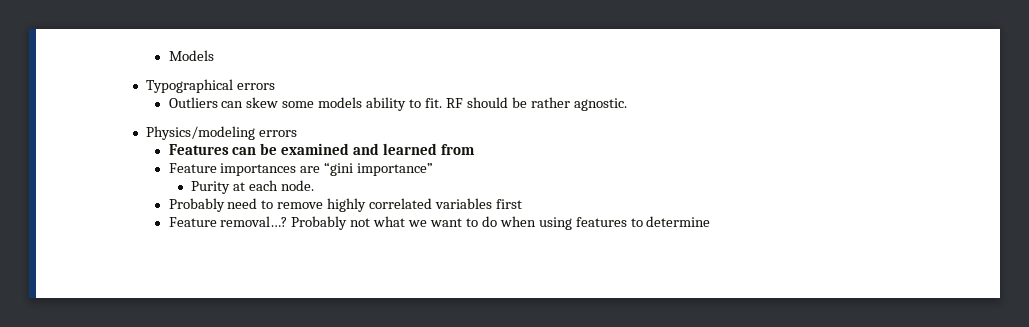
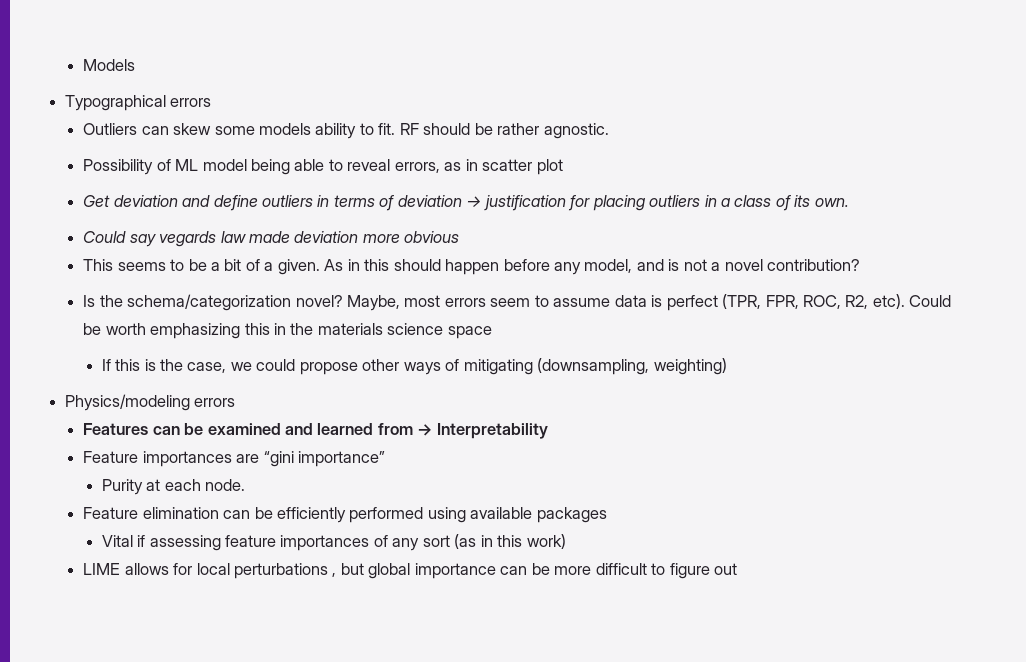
+ Possibility of ML model being able to reveal errors, as in scatter plot
+ Get deviation and define outliers in terms of deviation → justification for placing outliers in a class of its own.
+ Could say vegards law made deviation more obvious
+ This seems to be a bit of a given. As in this should happen before any model, and is not a novel contribution?
+ Is the schema/categorization novel? Maybe, most errors seem to assume data is perfect (TPR, FPR, ROC, R2, etc). Could be worth emphasizing this in the materials science space
+ If this is the case, we could propose other ways of mitigating (downsampling, weighting)
- Features can be examined and learned from
+ Features can be examined and learned from → Interpretability
- Probably need to remove highly correlated variables first
- Feature removal…? Probably not what we want to do when using features to determine
+ Feature elimination can be efficiently performed using available packages
+ Vital if assessing feature importances of any sort (as in this work)
+ LIME allows for local perturbations , but global importance can be more difficult to figure out

